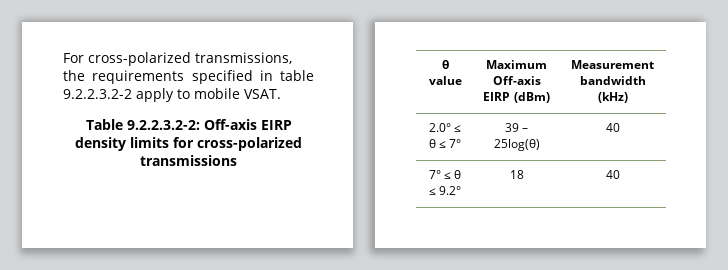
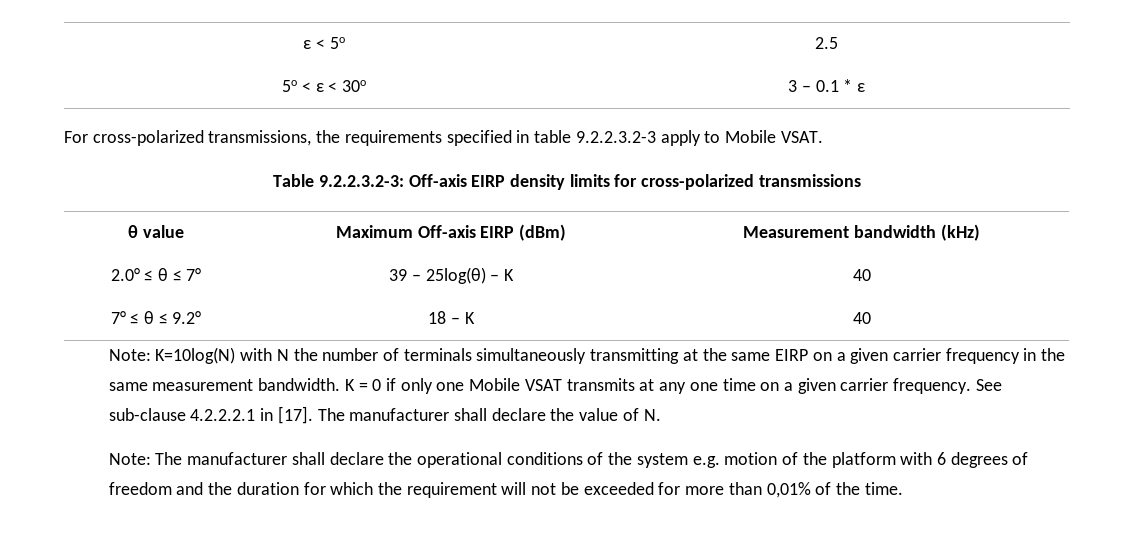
+ ε < 5o | 2.5
+ 5o < ε < 30o | 3 – 0.1 * ε
- For cross-polarized transmissions, the requirements specified in table 9.2.2.3.2-2 apply to mobile VSAT.
+ For cross-polarized transmissions, the requirements specified in table 9.2.2.3.2-3 apply to Mobile VSAT.
- Table 9.2.2.3.2-2: Off-axis EIRP density limits for cross-polarized transmissions
+ Table 9.2.2.3.2-3: Off-axis EIRP density limits for cross-polarized transmissions
- 2.0° ≤ θ ≤ 7° | 39 – 25log(θ) | 40
+ 2.0° ≤ θ ≤ 7° | 39 – 25log(θ) – K | 40
- 7° ≤ θ ≤ 9.2° | 18 | 40
+ 7° ≤ θ ≤ 9.2° | 18 – K | 40
+ Note: K=10log(N) with N the number of terminals simultaneously transmitting at the same EIRP on a given carrier frequency in the same measurement bandwidth. K = 0 if only one Mobile VSAT transmits at any one time on a given carrier frequency. See sub-clause 4.2.2.2.1 in [17]. The manufacturer shall declare the value of N.
+ Note: The manufacturer shall declare the operational conditions of the system e.g. motion of the platform with 6 degrees of freedom and the duration for which the requirement will not be exceeded for more than 0,01% of the time.

